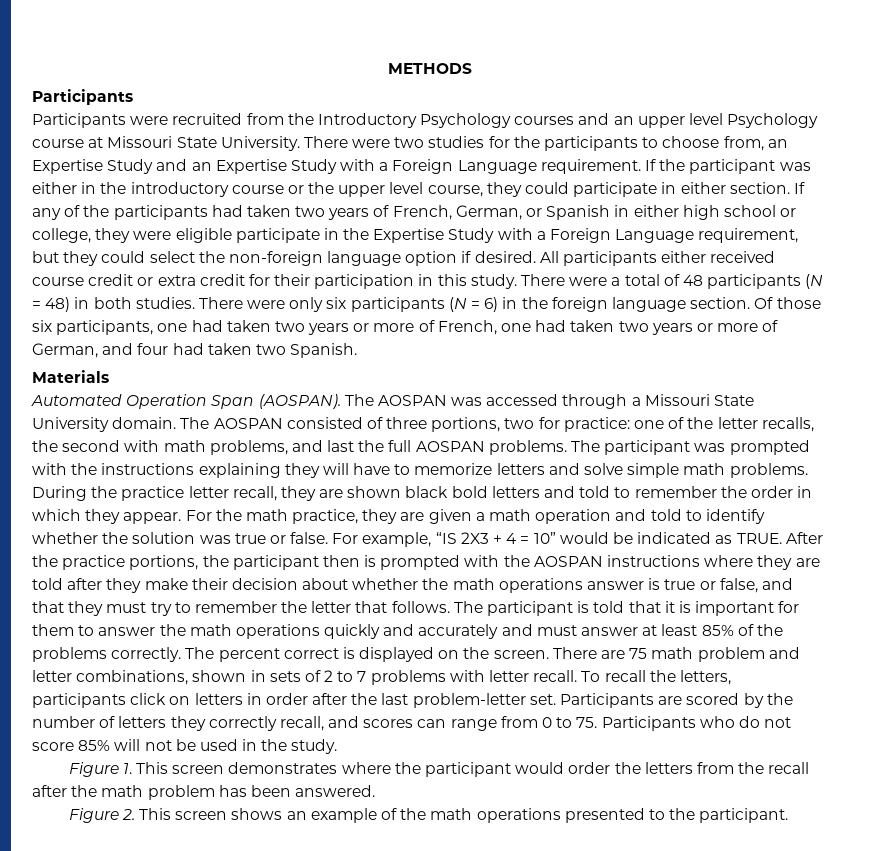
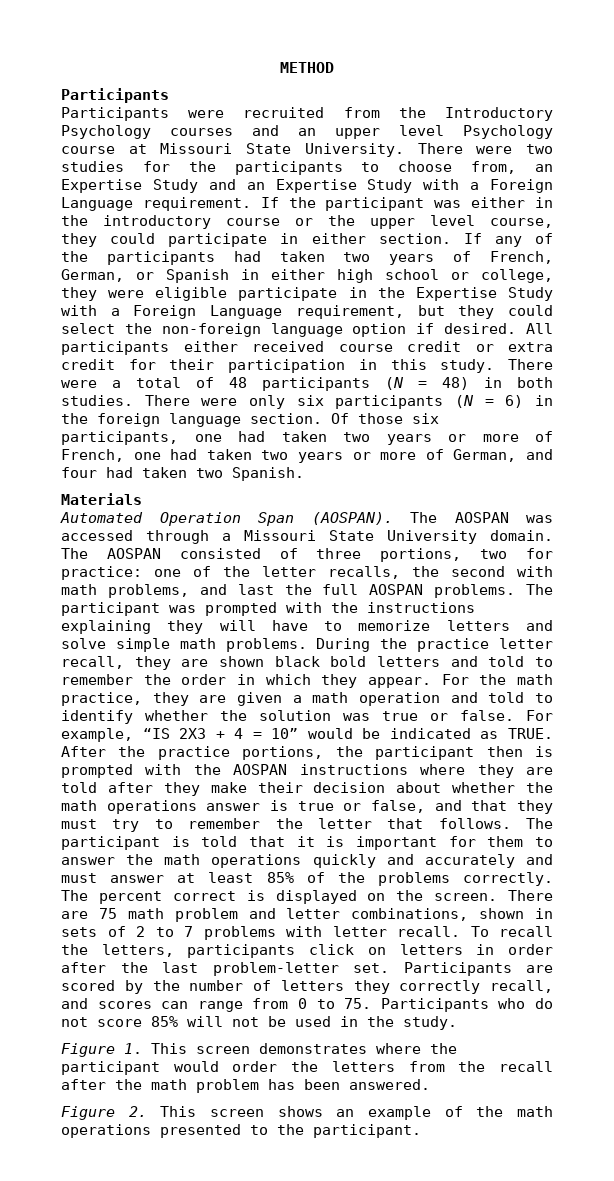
- METHODS
+ METHOD

